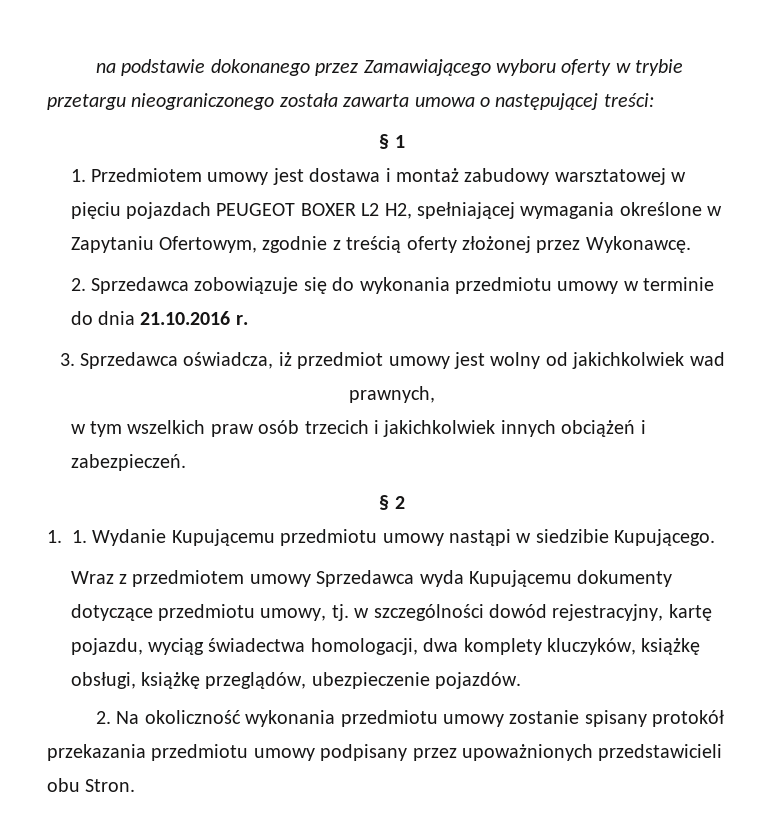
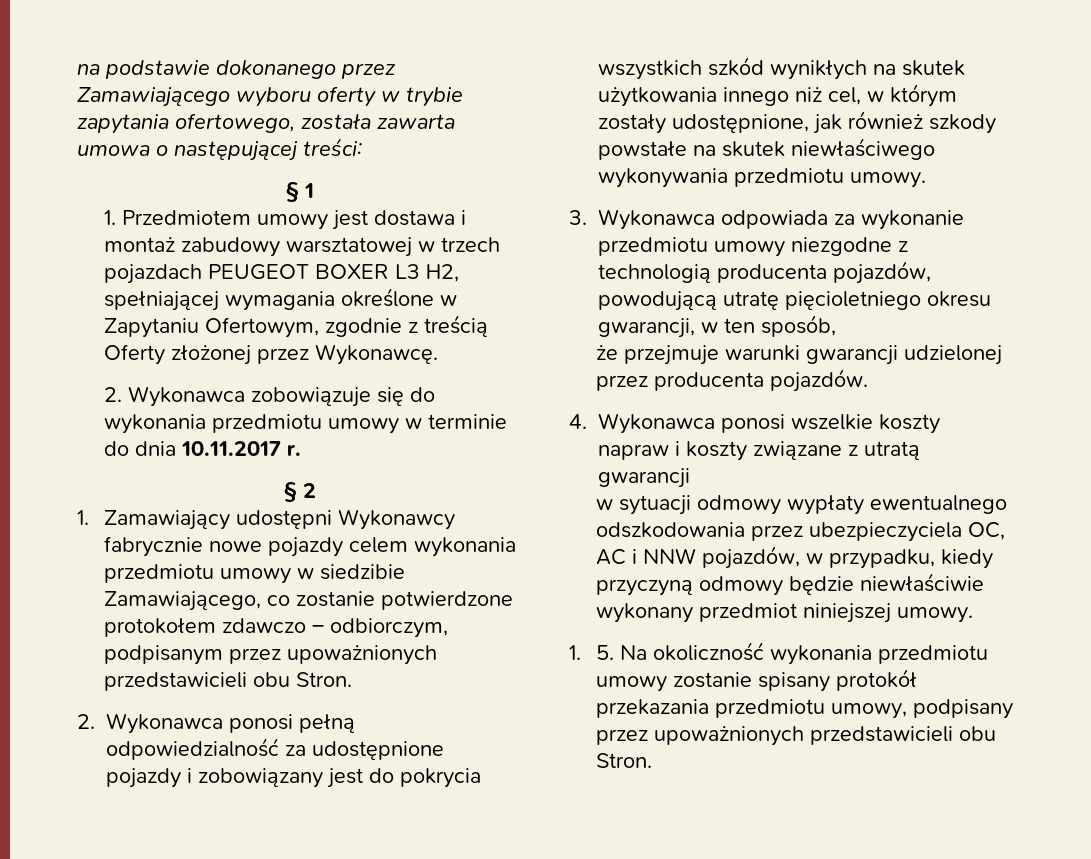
- na podstawie dokonanego przez Zamawiającego wyboru oferty w trybie przetargu nieograniczonego została zawarta umowa o następującej treści:
+ na podstawie dokonanego przez Zamawiającego wyboru oferty w trybie zapytania ofertowego, została zawarta umowa o następującej treści:
- 1. Przedmiotem umowy jest dostawa i montaż zabudowy warsztatowej w pięciu pojazdach PEUGEOT BOXER L2 H2, spełniającej wymagania określone w Zapytaniu Ofertowym, zgodnie z treścią oferty złożonej przez Wykonawcę.
+ 1. Przedmiotem umowy jest dostawa i montaż zabudowy warsztatowej w trzech pojazdach PEUGEOT BOXER L3 H2, spełniającej wymagania określone w Zapytaniu Ofertowym, zgodnie z treścią Oferty złożonej przez Wykonawcę.
- 2. Sprzedawca zobowiązuje się do wykonania przedmiotu umowy w terminie do dnia 21.10.2016 r.
+ 2. Wykonawca zobowiązuje się do wykonania przedmiotu umowy w terminie do dnia 10.11.2017 r.
- 3. Sprzedawca oświadcza, iż przedmiot umowy jest wolny od jakichkolwiek wad prawnych,
- w tym wszelkich praw osób trzecich i jakichkolwiek innych obciążeń i zabezpieczeń.
  § 2
- 1. 1. Wydanie Kupującemu przedmiotu umowy nastąpi w siedzibie Kupującego.
- Wraz z przedmiotem umowy Sprzedawca wyda Kupującemu dokumenty dotyczące przedmiotu umowy, tj. w szczególności dowód rejestracyjny, kartę pojazdu, wyciąg świadectwa homologacji, dwa komplety kluczyków, książkę obsługi, książkę przeglądów, ubezpieczenie pojazdów.
- 2. Na okoliczność wykonania przedmiotu umowy zostanie spisany protokół przekazania przedmiotu umowy podpisany przez upoważnionych przedstawicieli obu Stron.
+ 1. Zamawiający udostępni Wykonawcy fabrycznie nowe pojazdy celem wykonania przedmiotu umowy w siedzibie Zamawiającego, co zostanie potwierdzone protokołem zdawczo – odbiorczym, podpisanym przez upoważnionych przedstawicieli obu Stron.
+ 2. Wykonawca ponosi pełną odpowiedzialność za udostępnione pojazdy i zobowiązany jest do pokrycia wszystkich szkód wynikłych na skutek użytkowania innego niż cel, w którym zostały udostępnione, jak również szkody powstałe na skutek niewłaściwego wykonywania przedmiotu umowy.
+ 3. Wykonawca odpowiada za wykonanie przedmiotu umowy niezgodne z technologią producenta pojazdów, powodującą utratę pięcioletniego okresu gwarancji, w ten sposób,
+ że przejmuje warunki gwarancji udzielonej przez producenta pojazdów.
+ 4. Wykonawca ponosi wszelkie koszty napraw i koszty związane z utratą gwarancji
+ w sytuacji odmowy wypłaty ewentualnego odszkodowania przez ubezpieczyciela OC, AC i NNW pojazdów, w przypadku, kiedy przyczyną odmowy będzie niewłaściwie wykonany przedmiot niniejszej umowy.
+ 1. 5. Na okoliczność wykonania przedmiotu umowy zostanie spisany protokół przekazania przedmiotu umowy, podpisany przez upoważnionych przedstawicieli obu Stron.

